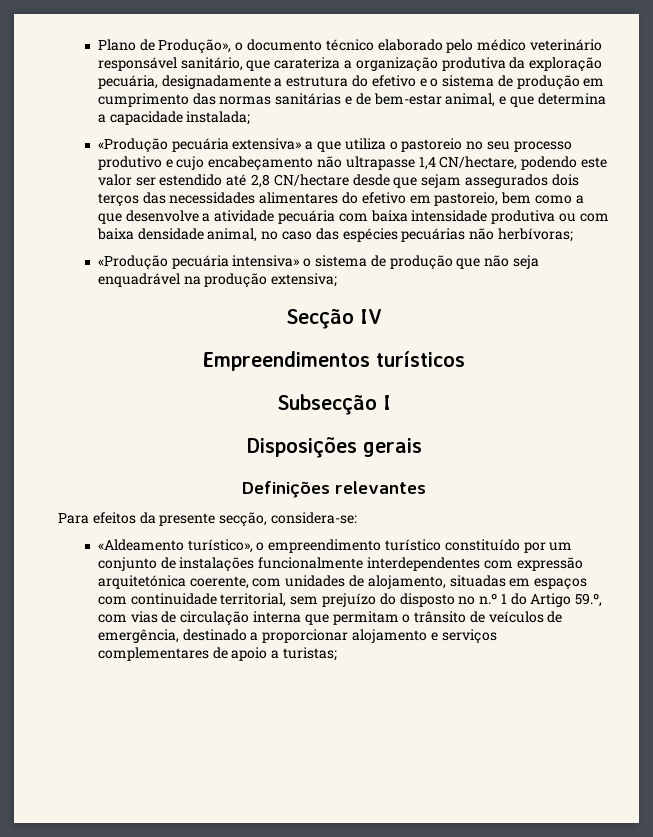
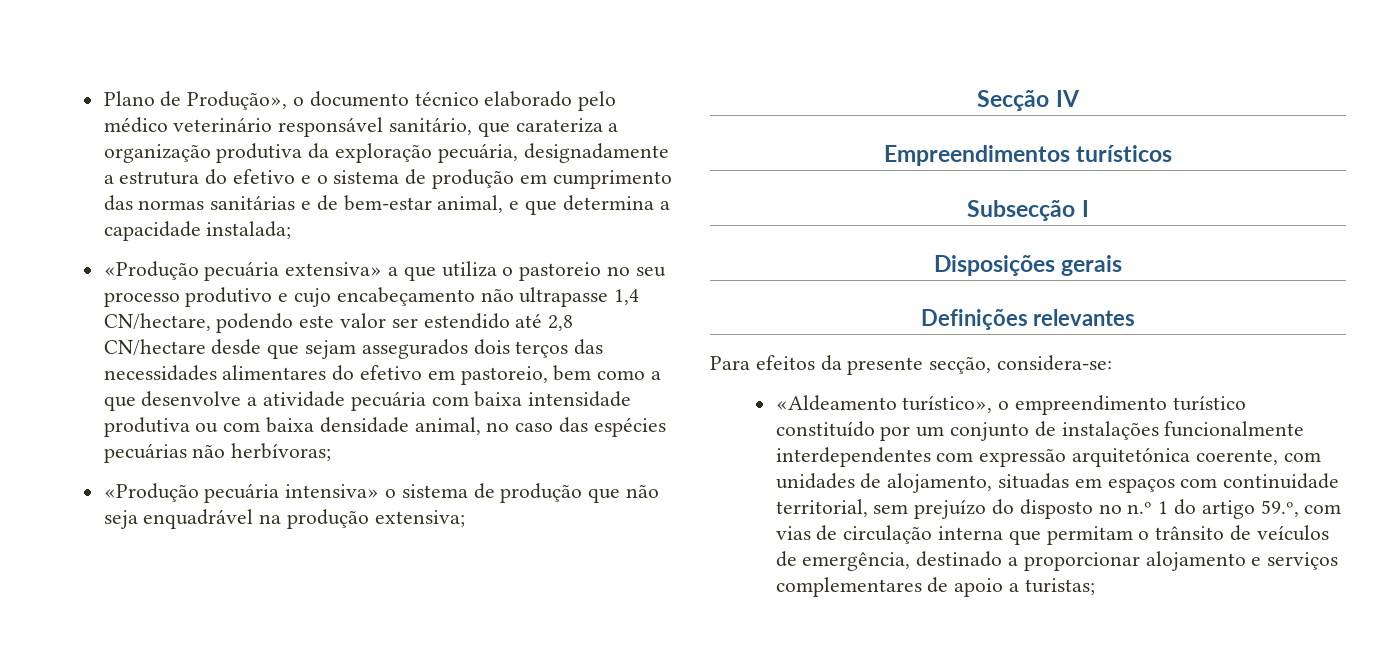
- «Aldeamento turístico», o empreendimento turístico constituído por um conjunto de instalações funcionalmente interdependentes com expressão arquitetónica coerente, com unidades de alojamento, situadas em espaços com continuidade territorial, sem prejuízo do disposto no n.º 1 do Artigo 59.º, com vias de circulação interna que permitam o trânsito de veículos de emergência, destinado a proporcionar alojamento e serviços complementares de apoio a turistas;
+ «Aldeamento turístico», o empreendimento turístico constituído por um conjunto de instalações funcionalmente interdependentes com expressão arquitetónica coerente, com unidades de alojamento, situadas em espaços com continuidade territorial, sem prejuízo do disposto no n.º 1 do artigo 59.º, com vias de circulação interna que permitam o trânsito de veículos de emergência, destinado a proporcionar alojamento e serviços complementares de apoio a turistas;

